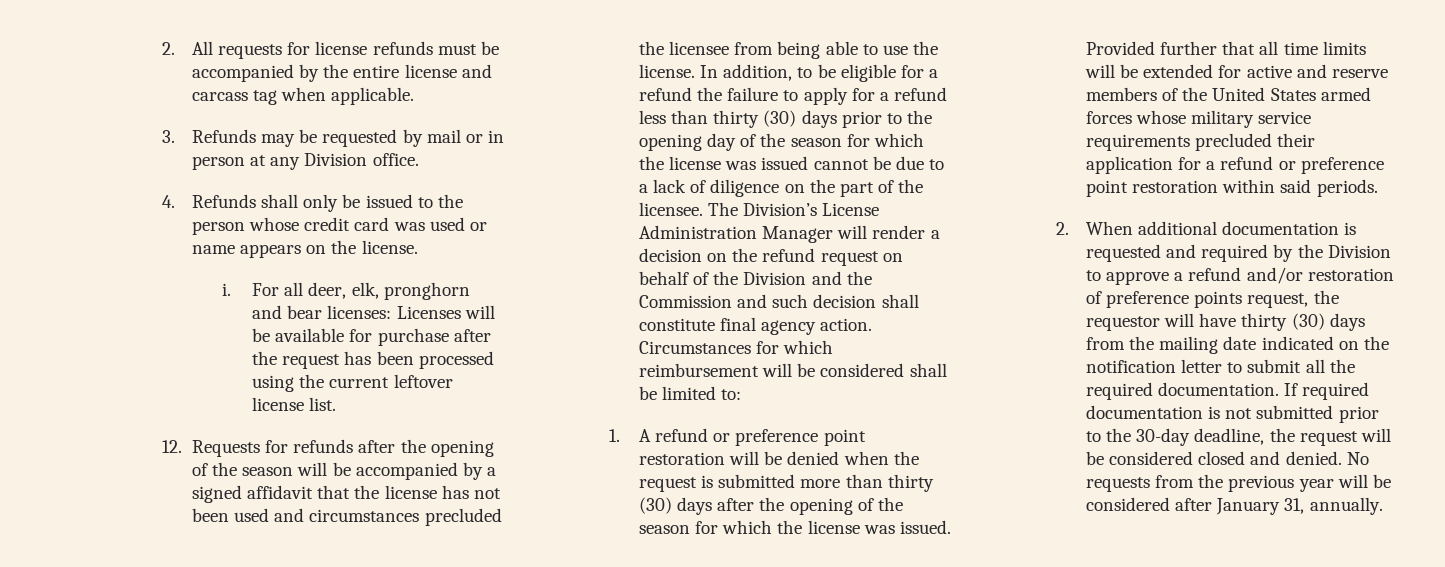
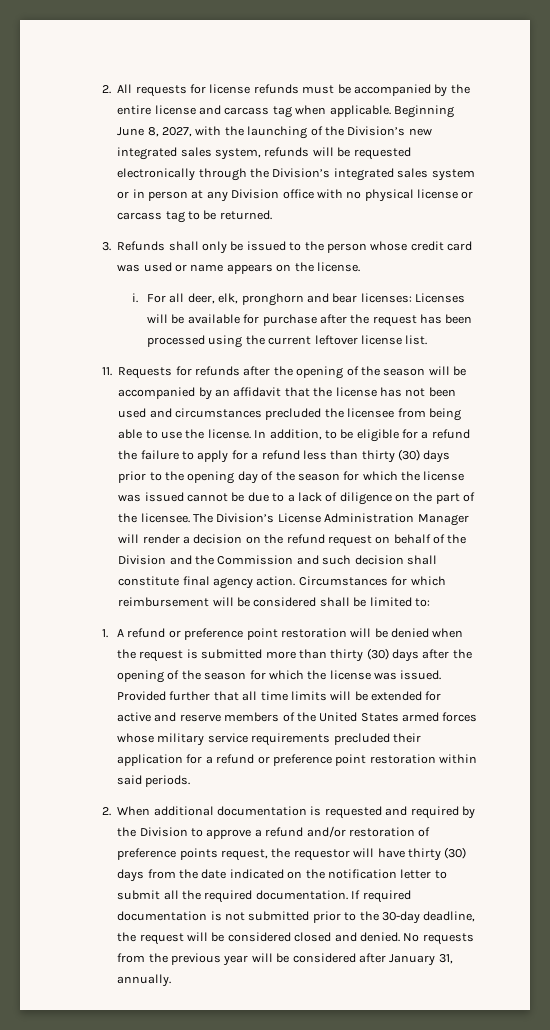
- 2. All requests for license refunds must be accompanied by the entire license and carcass tag when applicable.
- 3. Refunds may be requested by mail or in person at any Division office.
- 4. Refunds shall only be issued to the person whose credit card was used or name appears on the license.
+ 2. All requests for license refunds must be accompanied by the entire license and carcass tag when applicable. Beginning June 8, 2027, with the launching of the Division’s new integrated sales system, refunds will be requested electronically through the Division’s integrated sales system or in person at any Division office with no physical license or carcass tag to be returned.
+ 3. Refunds shall only be issued to the person whose credit card was used or name appears on the license.
- 12. Requests for refunds after the opening of the season will be accompanied by a signed affidavit that the license has not been used and circumstances precluded the licensee from being able to use the license.
+ 11. Requests for refunds after the opening of the season will be accompanied by an affidavit that the license has not been used and circumstances precluded the licensee from being able to use the license.
- 2. When additional documentation is requested and required by the Division to approve a refund and/or restoration of preference points request, the requestor will have thirty (30) days from the mailing date indicated on the notification letter to submit all the required documentation.
+ 2. When additional documentation is requested and required by the Division to approve a refund and/or restoration of preference points request, the requestor will have thirty (30) days from the date indicated on the notification letter to submit all the required documentation.

